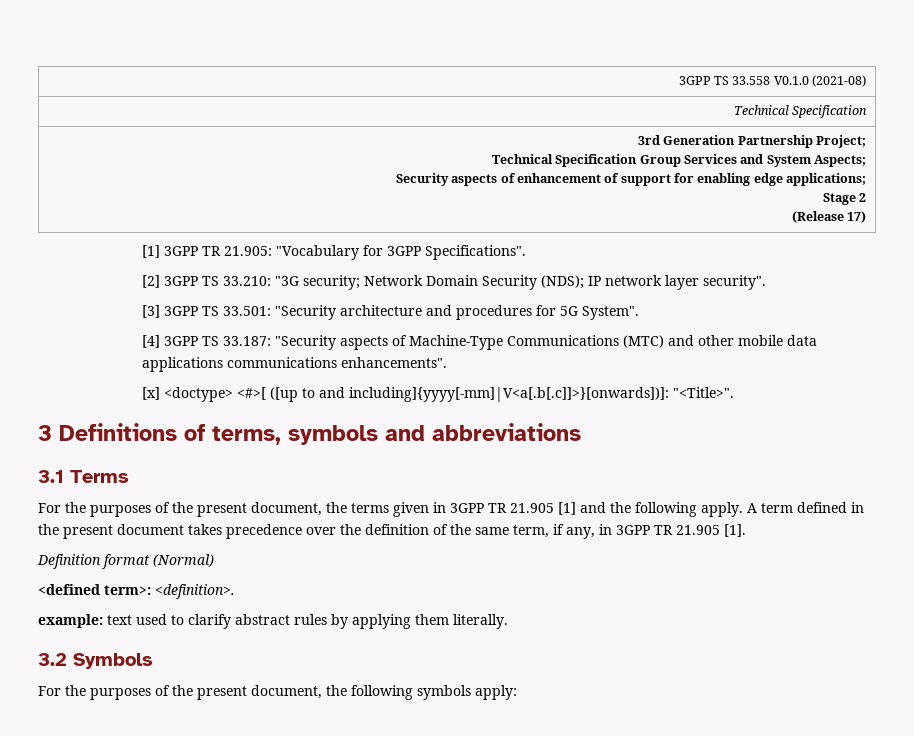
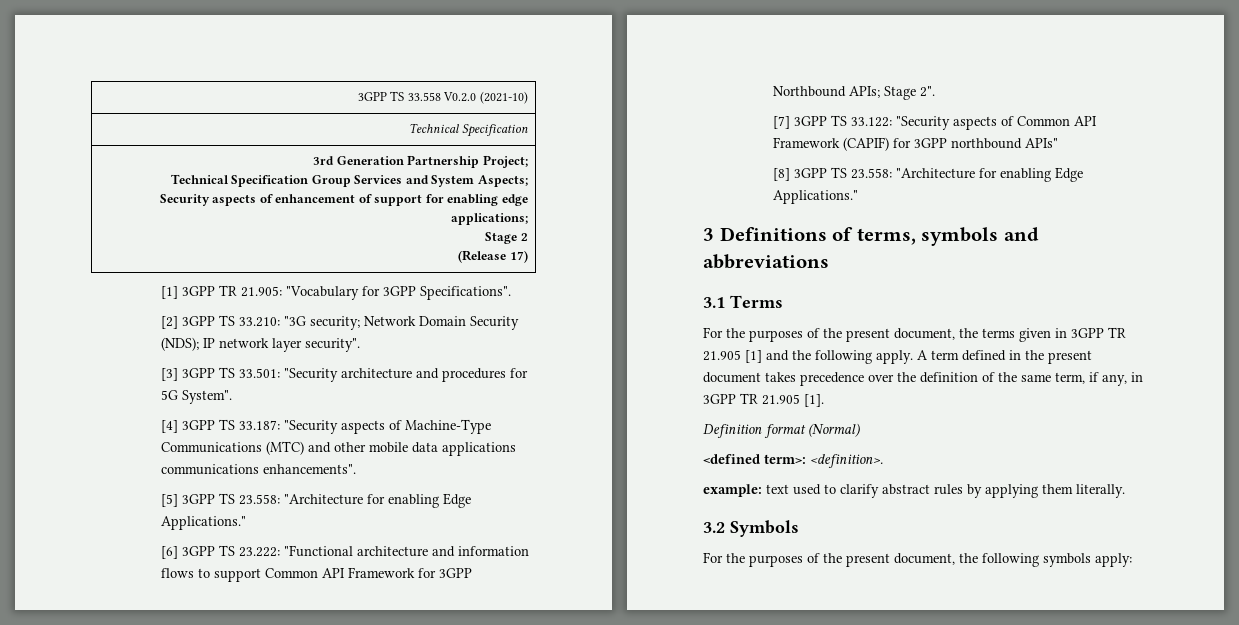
- 3GPP TS 33.558 V0.1.0 (2021-08)
+ 3GPP TS 33.558 V0.2.0 (2021-10)
- [x] <doctype> <#>[ ([up to and including]{yyyy[-mm]|V<a[.b[.c]]>}[onwards])]: "<Title>".
+ [5] 3GPP TS 23.558: "Architecture for enabling Edge Applications."
+ [6] 3GPP TS 23.222: "Functional architecture and information flows to support Common API Framework for 3GPP Northbound APIs; Stage 2".
+ [7] 3GPP TS 33.122: "Security aspects of Common API Framework (CAPIF) for 3GPP northbound APIs"
+ [8] 3GPP TS 23.558: "Architecture for enabling Edge Applications."

